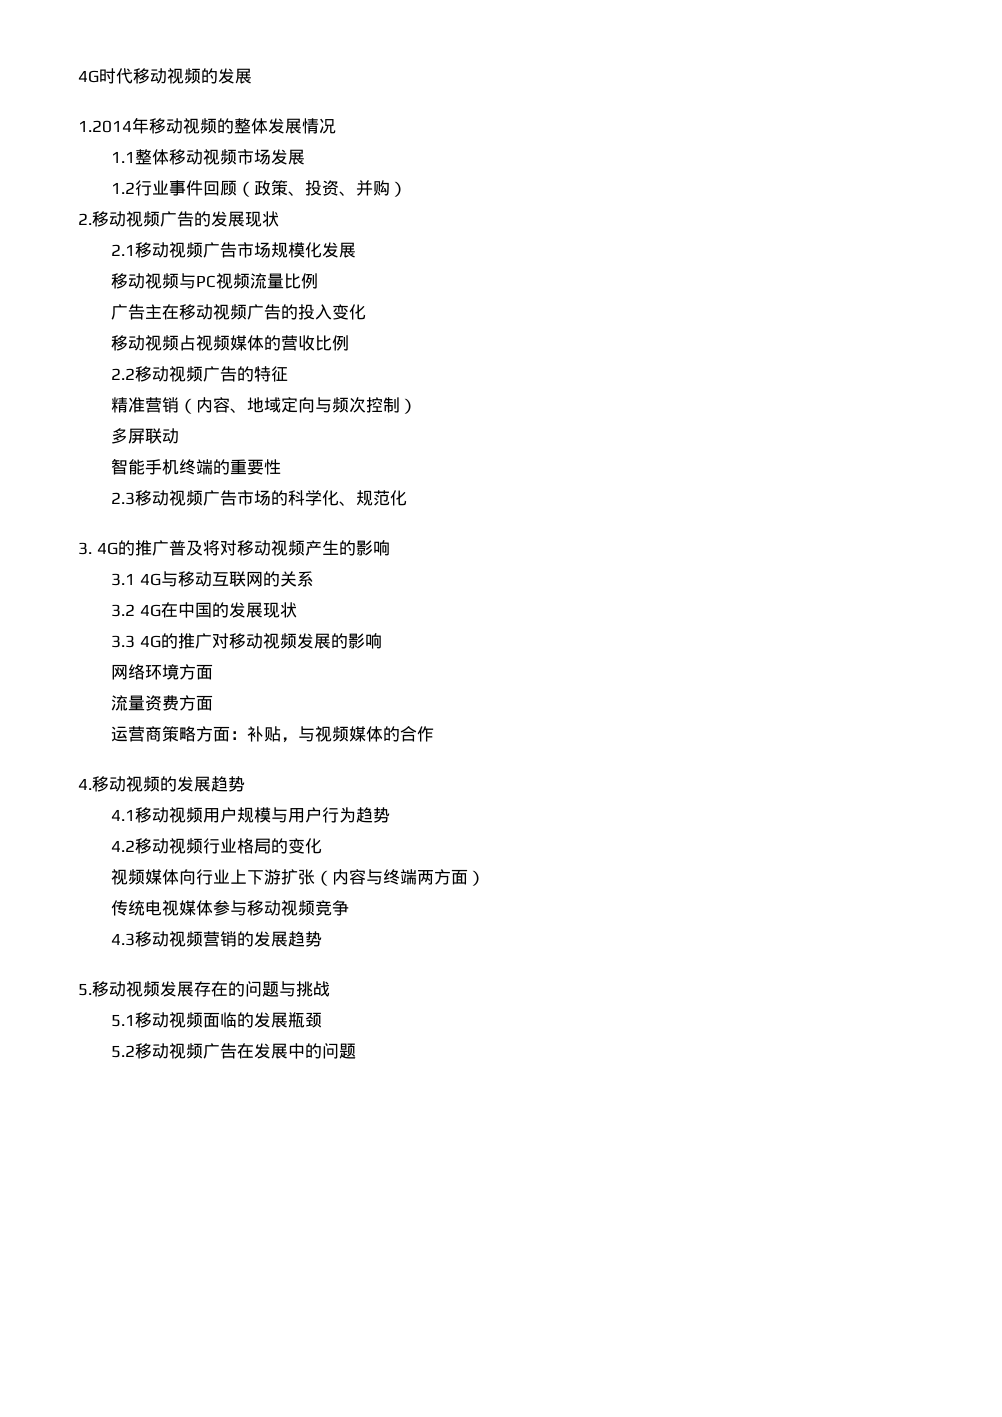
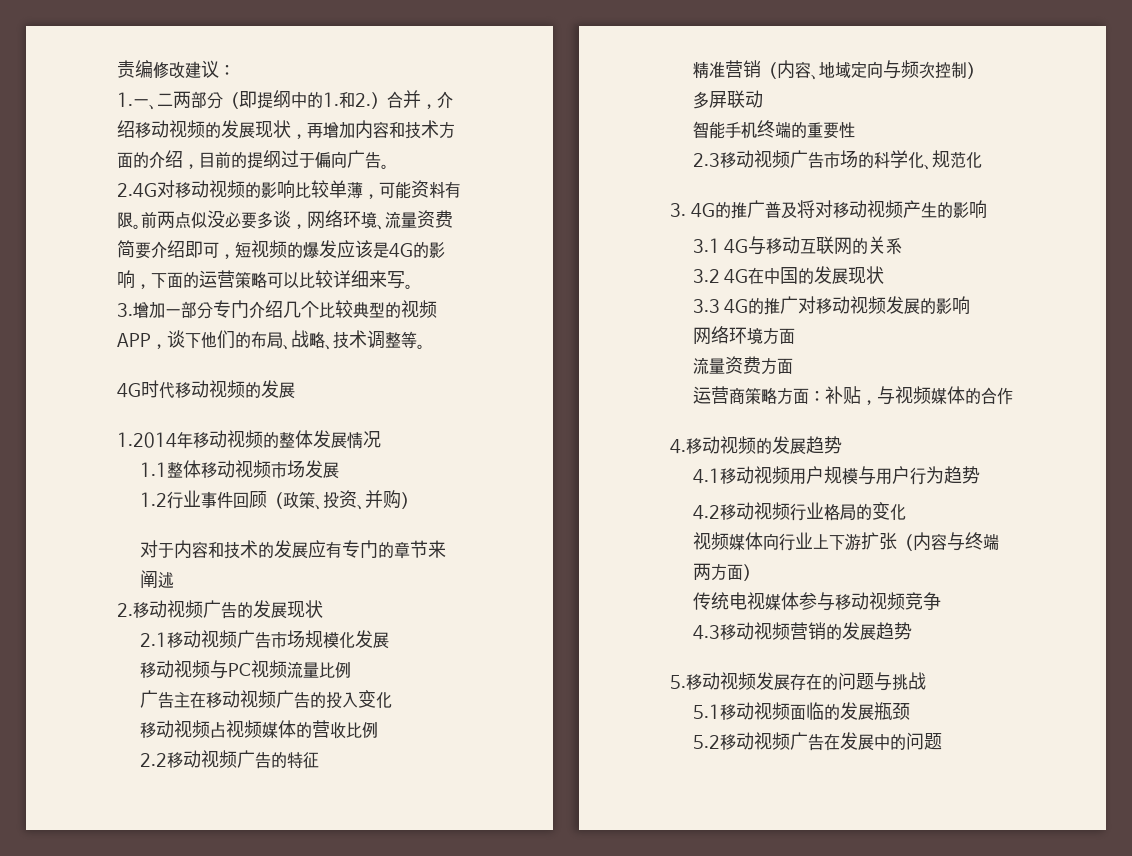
+ 责编修改建议：
+ 1.一、二两部分（即提纲中的1.和2.）合并，介绍移动视频的发展现状，再增加内容和技术方面的介绍，目前的提纲过于偏向广告。
+ 2.4G对移动视频的影响比较单薄，可能资料有限。前两点似没必要多谈，网络环境、流量资费简要介绍即可，短视频的爆发应该是4G的影响，下面的运营策略可以比较详细来写。
+ 3.增加一部分专门介绍几个比较典型的视频APP，谈下他们的布局、战略、技术调整等。
+ 对于内容和技术的发展应有专门的章节来阐述

